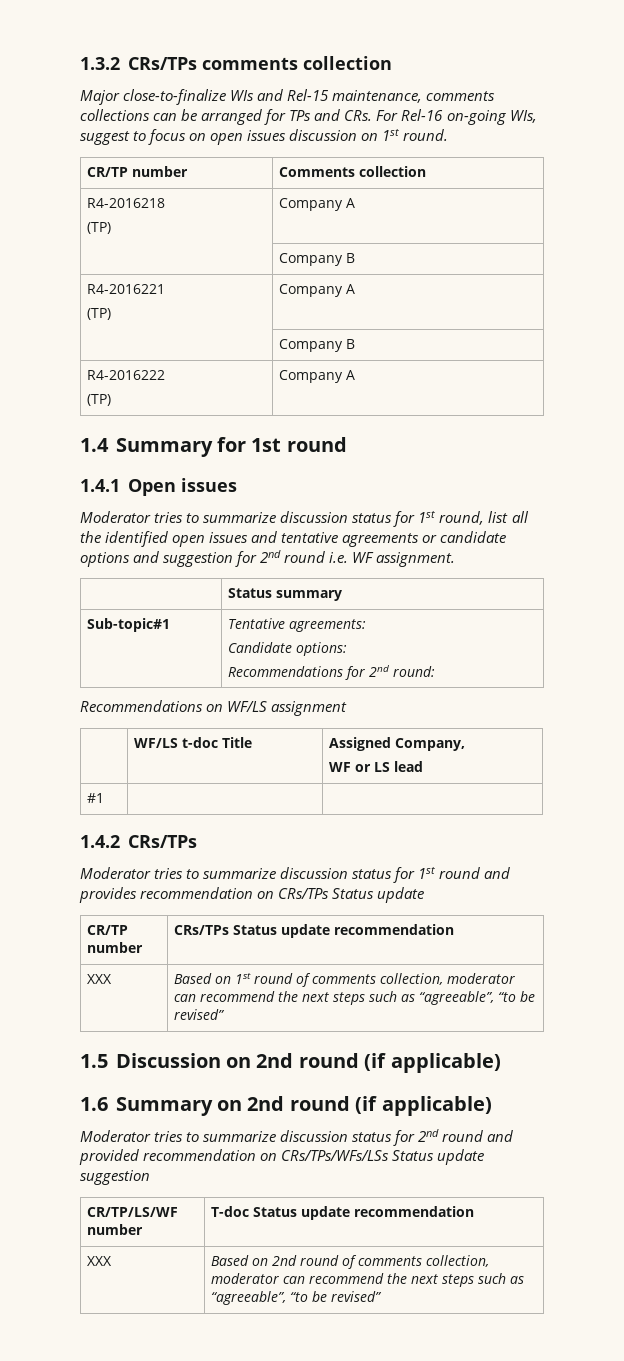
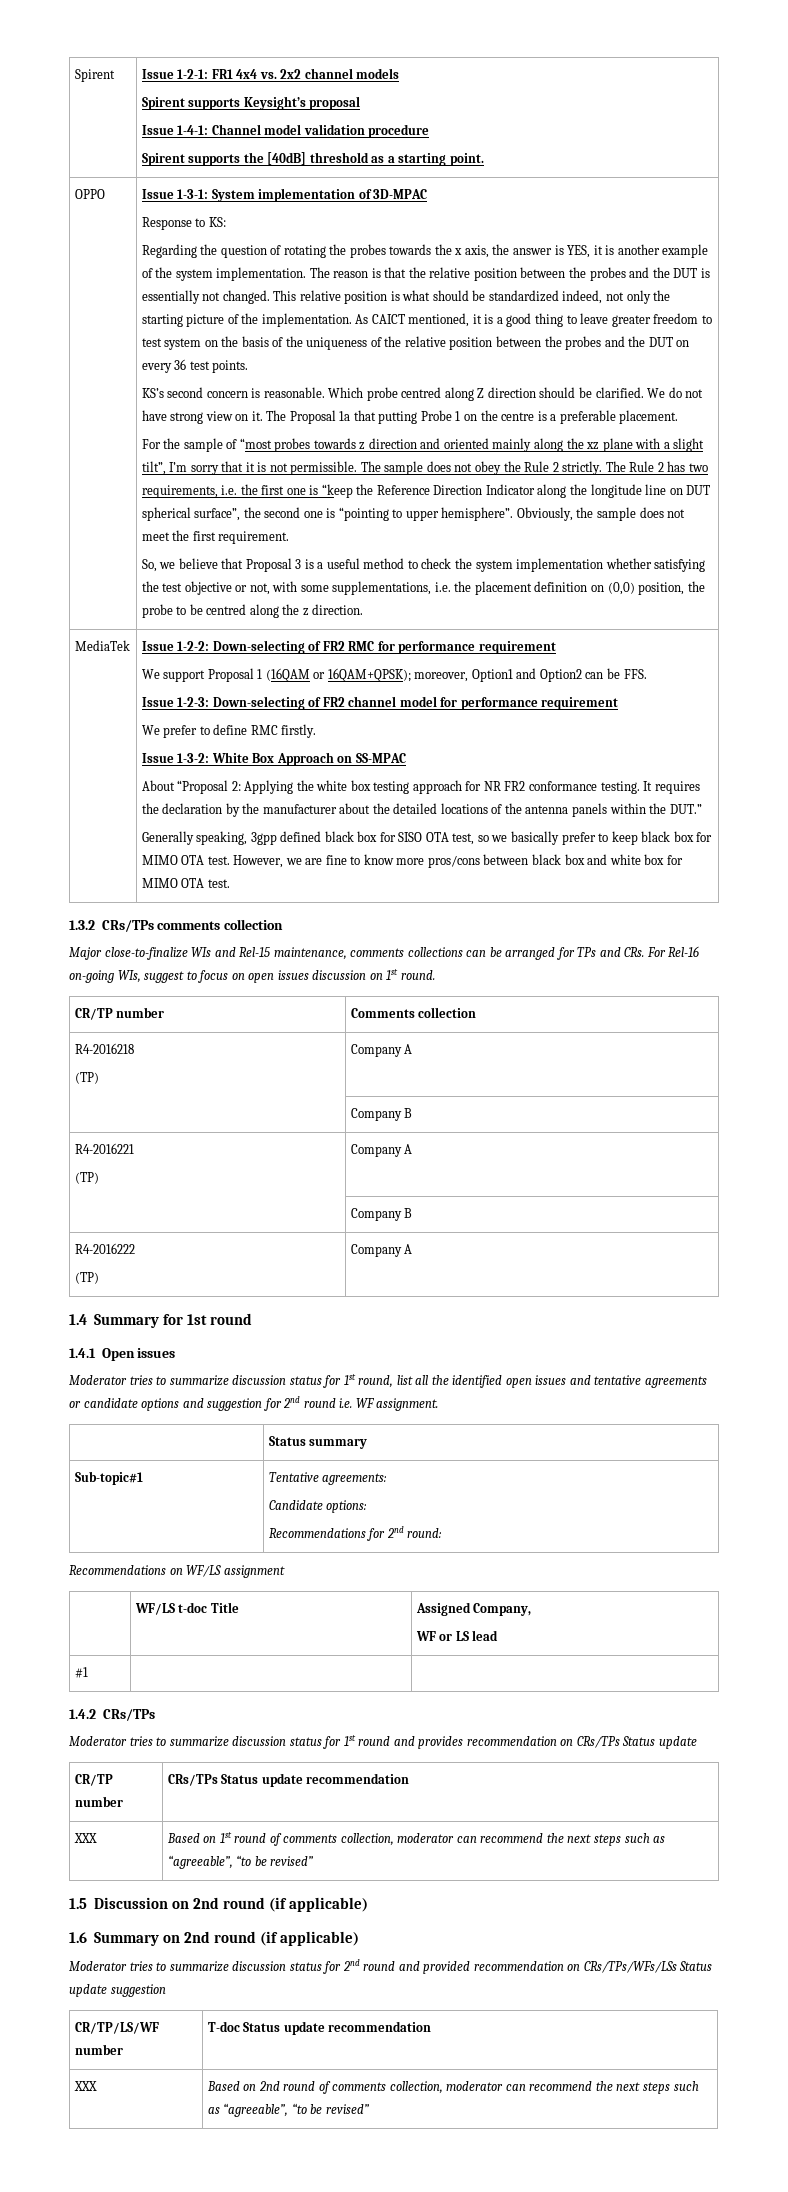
+ Spirent | Issue 1-2-1: FR1 4x4 vs. 2x2 channel models
+ Spirent supports Keysight’s proposal
+ Issue 1-4-1: Channel model validation procedure
+ Spirent supports the [40dB] threshold as a starting point.
+ OPPO | Issue 1-3-1: System implementation of 3D-MPAC
+ Response to KS:
+ Regarding the question of rotating the probes towards the x axis, the answer is YES, it is another example of the system implementation. The reason is that the relative position between the probes and the DUT is essentially not changed. This relative position is what should be standardized indeed, not only the starting picture of the implementation. As CAICT mentioned, it is a good thing to leave greater freedom to test system on the basis of the uniqueness of the relative position between the probes and the DUT on every 36 test points.
+ KS’s second concern is reasonable. Which probe centred along Z direction should be clarified. We do not have strong view on it. The Proposal 1a that putting Probe 1 on the centre is a preferable placement.
+ For the sample of “most probes towards z direction and oriented mainly along the xz plane with a slight tilt”, I’m sorry that it is not permissible. The sample does not obey the Rule 2 strictly. The Rule 2 has two requirements, i.e. the first one is “keep the Reference Direction Indicator along the longitude line on DUT spherical surface”, the second one is “pointing to upper hemisphere”. Obviously, the sample does not meet the first requirement.
+ So, we believe that Proposal 3 is a useful method to check the system implementation whether satisfying the test objective or not, with some supplementations, i.e. the placement definition on (0,0) position, the probe to be centred along the z direction.
+ MediaTek | Issue 1-2-2: Down-selecting of FR2 RMC for performance requirement
+ We support Proposal 1 (16QAM or 16QAM+QPSK); moreover, Option1 and Option2 can be FFS.
+ Issue 1-2-3: Down-selecting of FR2 channel model for performance requirement
+ We prefer to define RMC firstly.
+ Issue 1-3-2: White Box Approach on SS-MPAC
+ About “Proposal 2: Applying the white box testing approach for NR FR2 conformance testing. It requires the declaration by the manufacturer about the detailed locations of the antenna panels within the DUT.”
+ Generally speaking, 3gpp defined black box for SISO OTA test, so we basically prefer to keep black box for MIMO OTA test. However, we are fine to know more pros/cons between black box and white box for MIMO OTA test.

